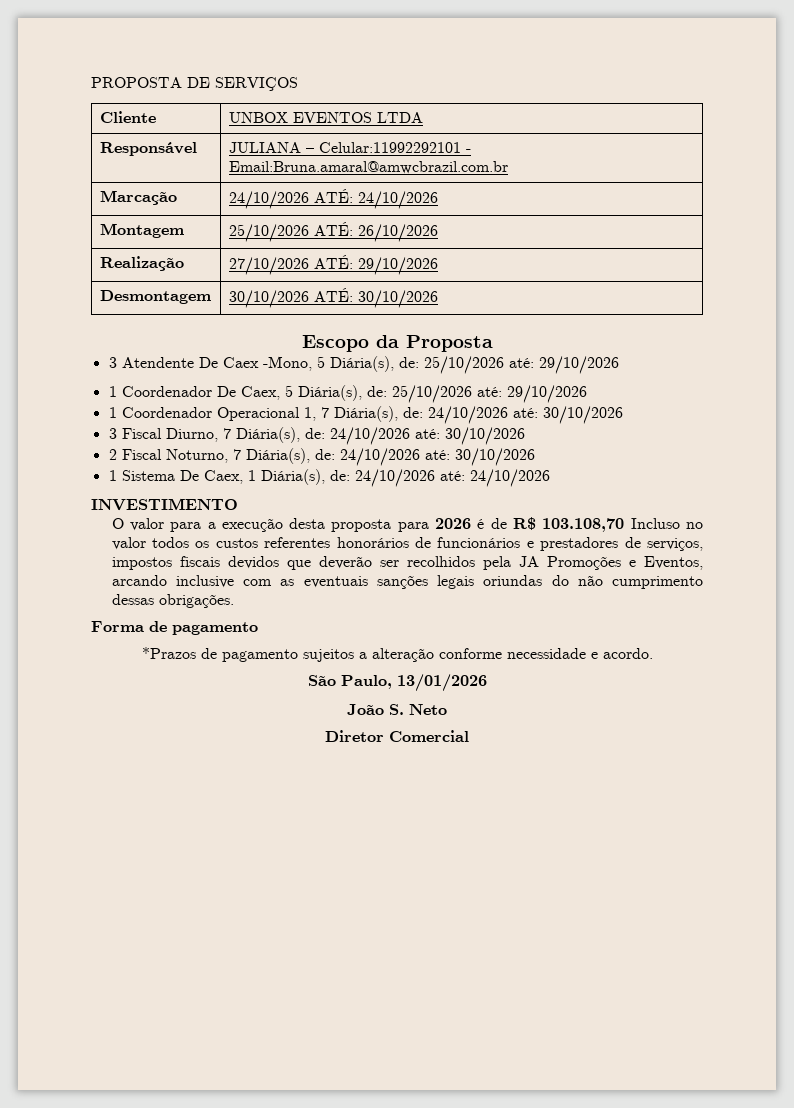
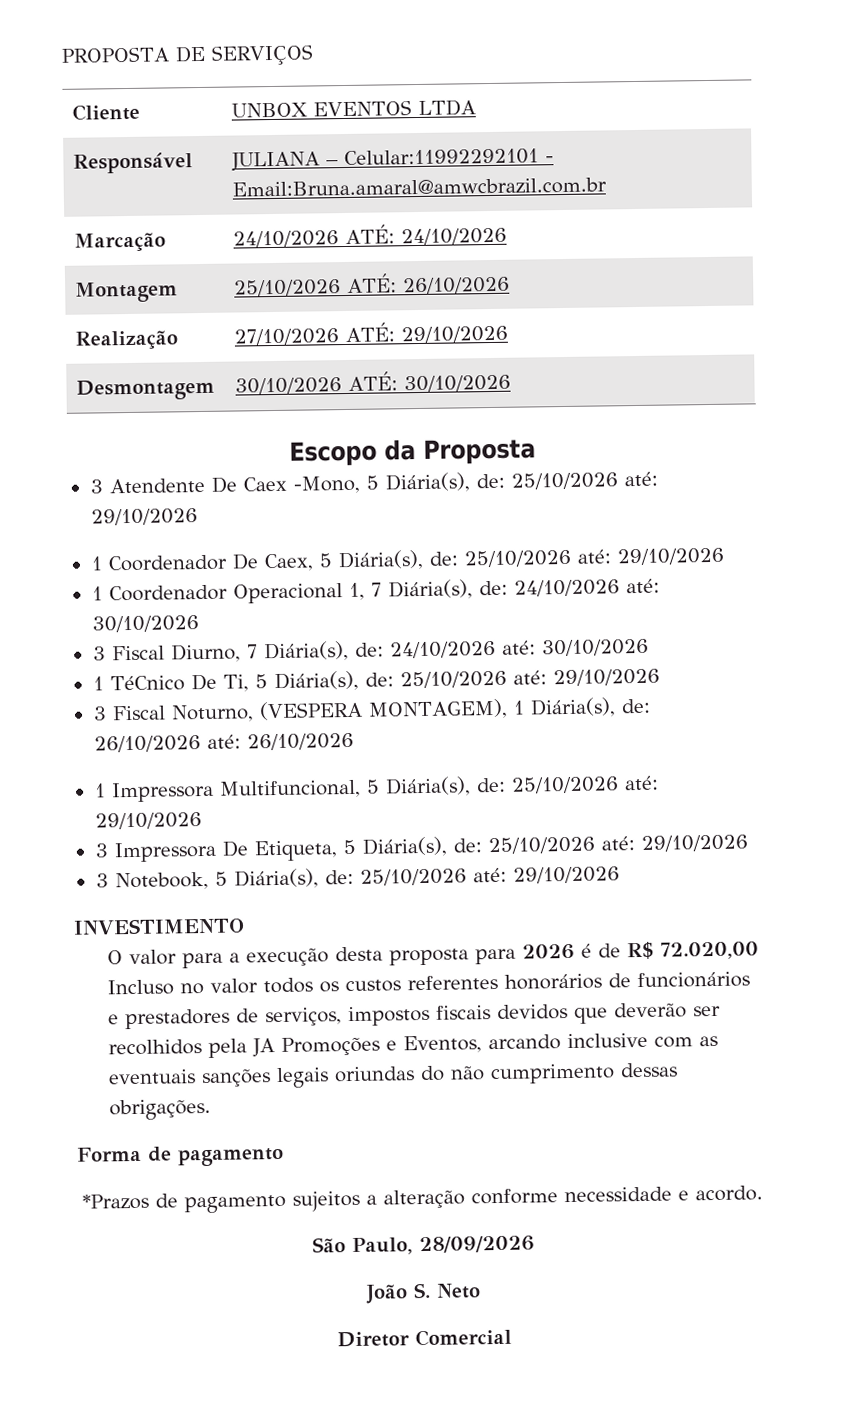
- 2 Fiscal Noturno, 7 Diária(s), de: 24/10/2026 até: 30/10/2026
- 1 Sistema De Caex, 1 Diária(s), de: 24/10/2026 até: 24/10/2026
+ 1 TéCnico De Ti, 5 Diária(s), de: 25/10/2026 até: 29/10/2026
+ 3 Fiscal Noturno, (VESPERA MONTAGEM), 1 Diária(s), de: 26/10/2026 até: 26/10/2026
+ 1 Impressora Multifuncional, 5 Diária(s), de: 25/10/2026 até: 29/10/2026
+ 3 Impressora De Etiqueta, 5 Diária(s), de: 25/10/2026 até: 29/10/2026
+ 3 Notebook, 5 Diária(s), de: 25/10/2026 até: 29/10/2026
- O valor para a execução desta proposta para 2026 é de R$ 103.108,70 Incluso no valor todos os custos referentes honorários de funcionários e prestadores de serviços, impostos fiscais devidos que deverão ser recolhidos pela JA Promoções e Eventos, arcando inclusive com as eventuais sanções legais oriundas do não cumprimento dessas obrigações.
+ O valor para a execução desta proposta para 2026 é de R$ 72.020,00 Incluso no valor todos os custos referentes honorários de funcionários e prestadores de serviços, impostos fiscais devidos que deverão ser recolhidos pela JA Promoções e Eventos, arcando inclusive com as eventuais sanções legais oriundas do não cumprimento dessas obrigações.
- São Paulo, 13/01/2026
+ São Paulo, 28/09/2026

